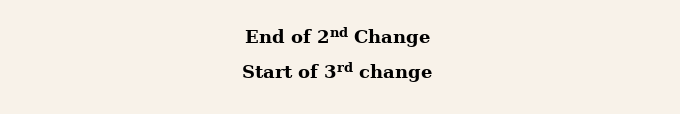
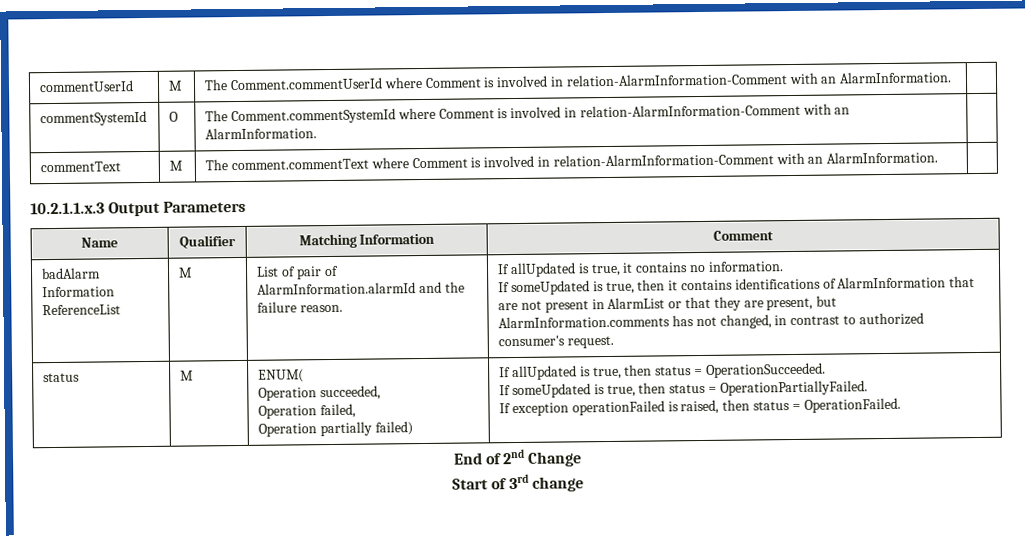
+ commentUserId | M | The Comment.commentUserId where Comment is involved in relation-AlarmInformation-Comment with an AlarmInformation. |
+ commentSystemId | O | The Comment.commentSystemId where Comment is involved in relation-AlarmInformation-Comment with an AlarmInformation. |
+ commentText | M | The comment.commentText where Comment is involved in relation-AlarmInformation-Comment with an AlarmInformation. |
+ 10.2.1.1.x.3 Output Parameters
+ Name | Qualifier | Matching Information | Comment
+ badAlarm Information ReferenceList | M | List of pair of AlarmInformation.alarmId and the failure reason. | If allUpdated is true, it contains no information.
+ If someUpdated is true, then it contains identifications of AlarmInformation that are not present in AlarmList or that they are present, but AlarmInformation.comments has not changed, in contrast to authorized consumer's request.
+ status | M | ENUM(
+ Operation succeeded,
+ Operation failed,
+ Operation partially failed) | If allUpdated is true, then status = OperationSucceeded.
+ If someUpdated is true, then status = OperationPartiallyFailed.
+ If exception operationFailed is raised, then status = OperationFailed.

